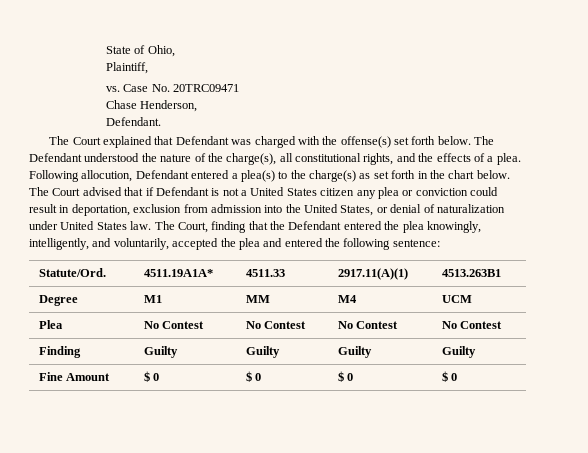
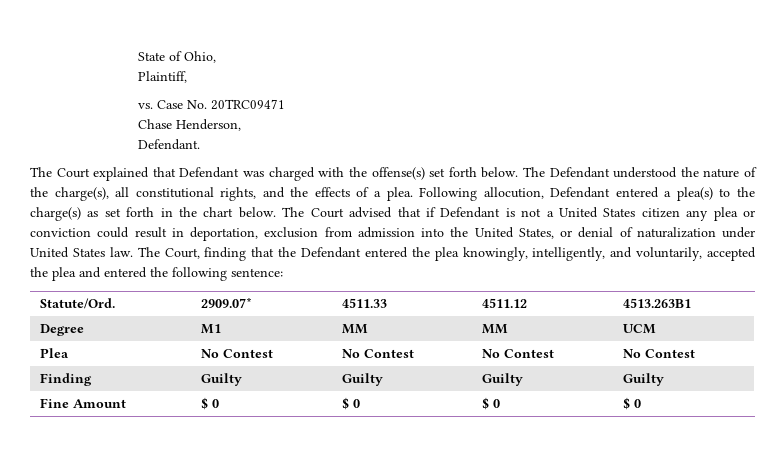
- Statute/Ord. | 4511.19A1A* | 4511.33 | 2917.11(A)(1) | 4513.263B1
+ Statute/Ord. | 2909.07* | 4511.33 | 4511.12 | 4513.263B1
- Degree | M1 | MM | M4 | UCM
+ Degree | M1 | MM | MM | UCM

